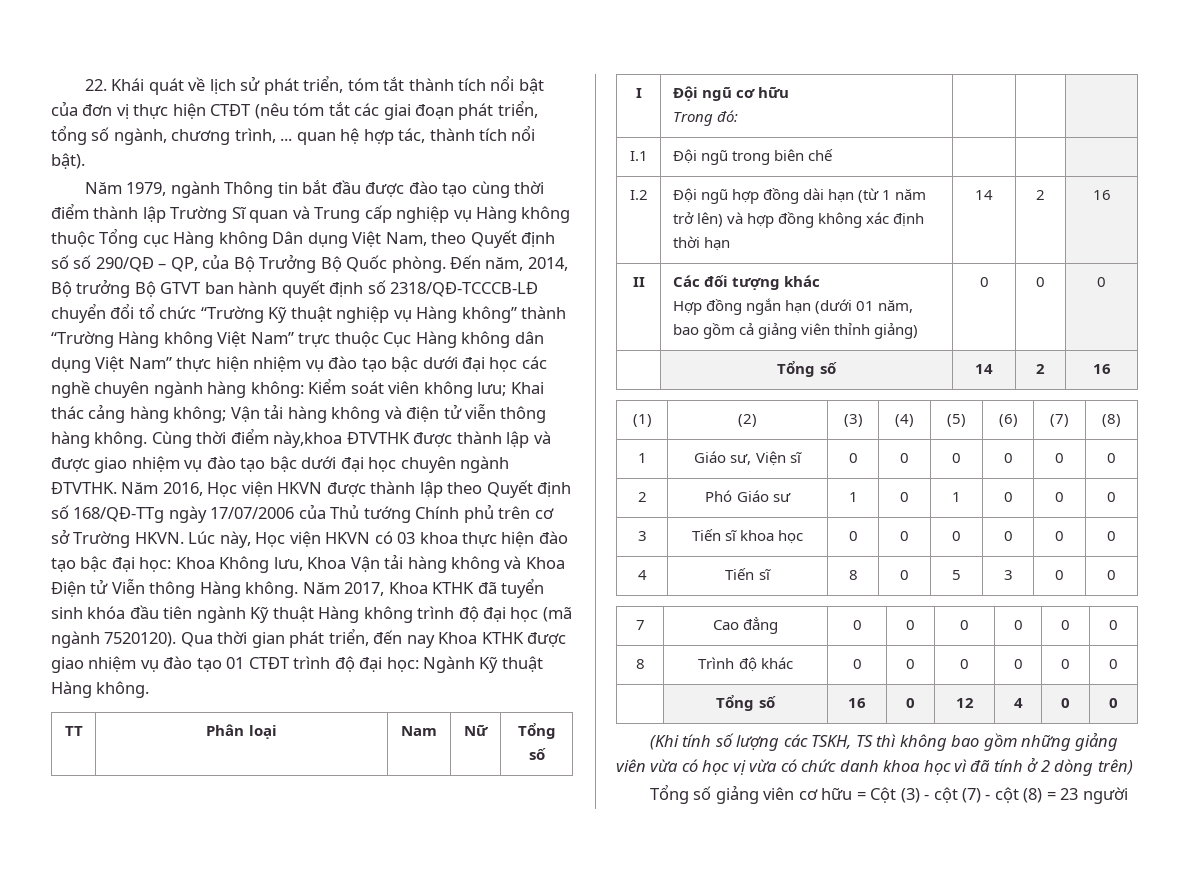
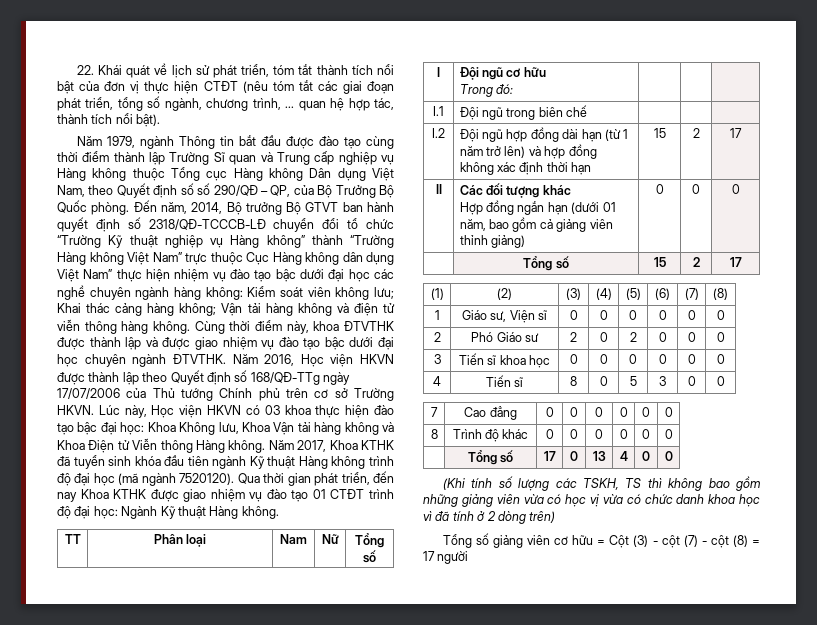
- Cùng thời điểm này,khoa ĐTVTHK được thành lập và được giao nhiệm vụ đào tạo bậc dưới đại học chuyên ngành ĐTVTHK.
+ Cùng thời điểm này, khoa ĐTVTHK được thành lập và được giao nhiệm vụ đào tạo bậc dưới đại học chuyên ngành ĐTVTHK.
- I.2 | Đội ngũ hợp đồng dài hạn (từ 1 năm trở lên) và hợp đồng không xác định thời hạn | 14 | 2 | 16
+ I.2 | Đội ngũ hợp đồng dài hạn (từ 1 năm trở lên) và hợp đồng không xác định thời hạn | 15 | 2 | 17
- | Tổng số | 14 | 2 | 16
+ | Tổng số | 15 | 2 | 17
- 2 | Phó Giáo sư | 1 | 0 | 1 | 0 | 0 | 0
+ 2 | Phó Giáo sư | 2 | 0 | 2 | 0 | 0 | 0
- | Tổng số | 16 | 0 | 12 | 4 | 0 | 0
+ | Tổng số | 17 | 0 | 13 | 4 | 0 | 0
- Tổng số giảng viên cơ hữu = Cột (3) - cột (7) - cột (8) = 23 người
+ Tổng số giảng viên cơ hữu = Cột (3) - cột (7) - cột (8) = 17 người

